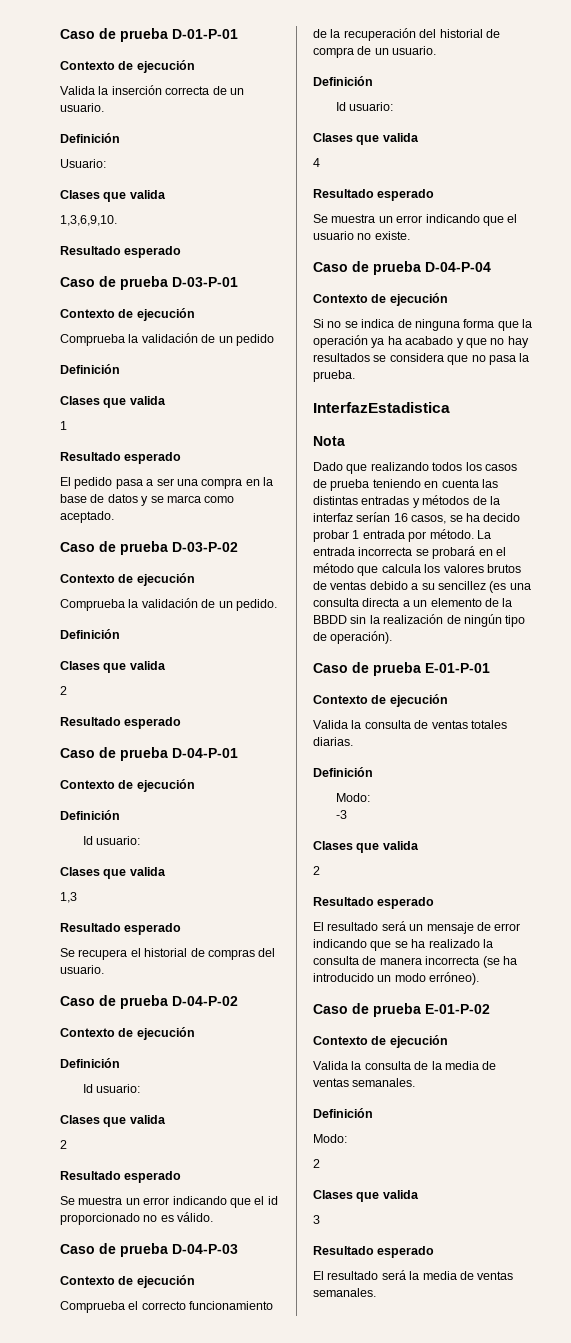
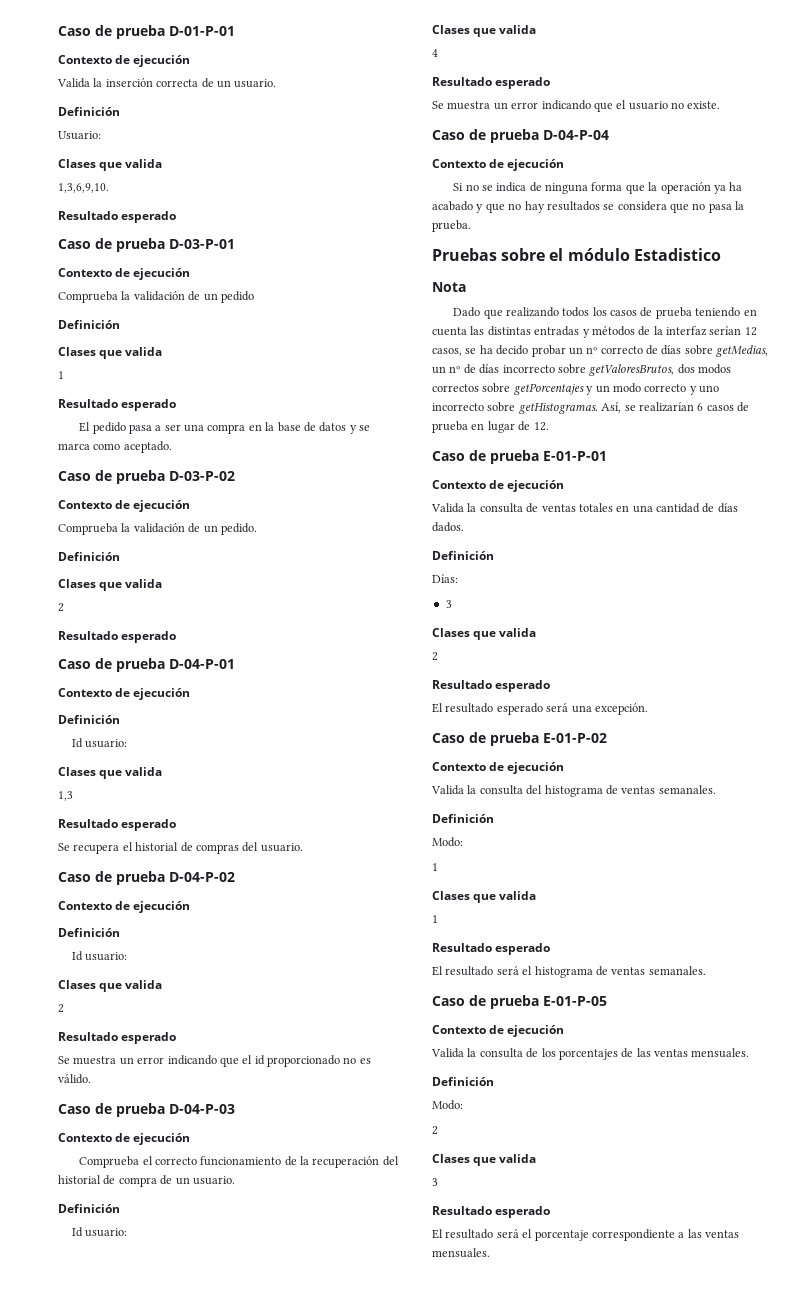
- InterfazEstadistica
+ Pruebas sobre el módulo Estadistico
- Dado que realizando todos los casos de prueba teniendo en cuenta las distintas entradas y métodos de la interfaz serían 16 casos, se ha decido probar 1 entrada por método. La entrada incorrecta se probará en el método que calcula los valores brutos de ventas debido a su sencillez (es una consulta directa a un elemento de la BBDD sin la realización de ningún tipo de operación).
+ Dado que realizando todos los casos de prueba teniendo en cuenta las distintas entradas y métodos de la interfaz serían 12 casos, se ha decido probar un nº correcto de días sobre getMedias, un nº de días incorrecto sobre getValoresBrutos, dos modos correctos sobre getPorcentajes y un modo correcto y uno incorrecto sobre getHistogramas. Así, se realizarían 6 casos de prueba en lugar de 12.
- Valida la consulta de ventas totales diarias.
+ Valida la consulta de ventas totales en una cantidad de días dados.
  Definición
- Modo:
- -3
+ Días:
+ 3
- El resultado será un mensaje de error indicando que se ha realizado la consulta de manera incorrecta (se ha introducido un modo erróneo).
+ El resultado esperado será una excepción.
- Valida la consulta de la media de ventas semanales.
+ Valida la consulta del histograma de ventas semanales.
+ Definición
+ Modo:
+ 1
+ Clases que valida
+ 1
+ Resultado esperado
+ El resultado será el histograma de ventas semanales.
+ Caso de prueba E-01-P-05
+ Contexto de ejecución
+ Valida la consulta de los porcentajes de las ventas mensuales.
- El resultado será la media de ventas semanales.
+ El resultado será el porcentaje correspondiente a las ventas mensuales.

